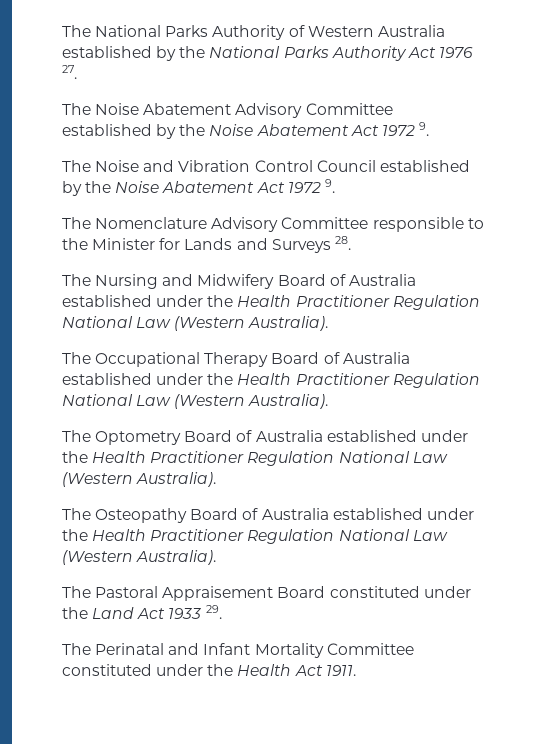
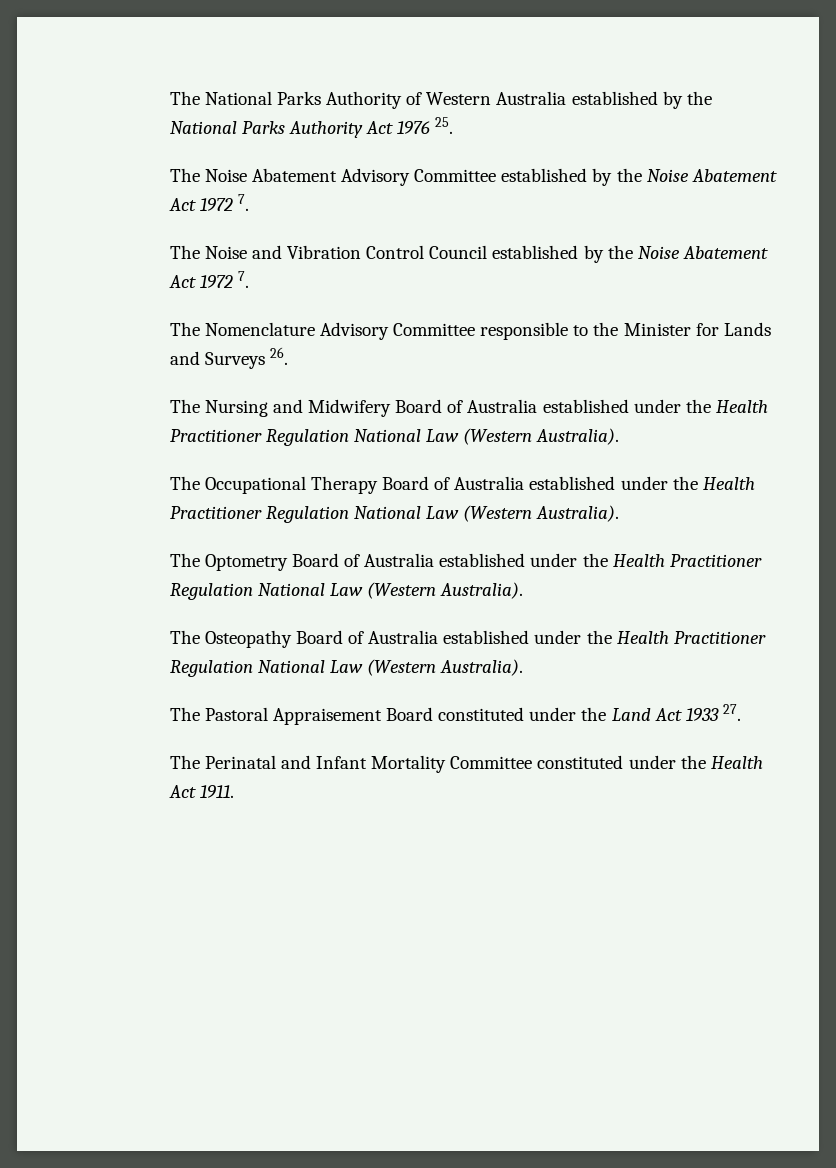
- The National Parks Authority of Western Australia established by the National Parks Authority Act 1976 27.
+ The National Parks Authority of Western Australia established by the National Parks Authority Act 1976 25.
- The Noise Abatement Advisory Committee established by the Noise Abatement Act 1972 9.
+ The Noise Abatement Advisory Committee established by the Noise Abatement Act 1972 7.
- The Noise and Vibration Control Council established by the Noise Abatement Act 1972 9.
+ The Noise and Vibration Control Council established by the Noise Abatement Act 1972 7.
- The Nomenclature Advisory Committee responsible to the Minister for Lands and Surveys 28.
+ The Nomenclature Advisory Committee responsible to the Minister for Lands and Surveys 26.
- The Pastoral Appraisement Board constituted under the Land Act 1933 29.
+ The Pastoral Appraisement Board constituted under the Land Act 1933 27.

